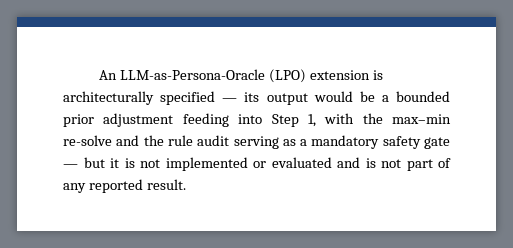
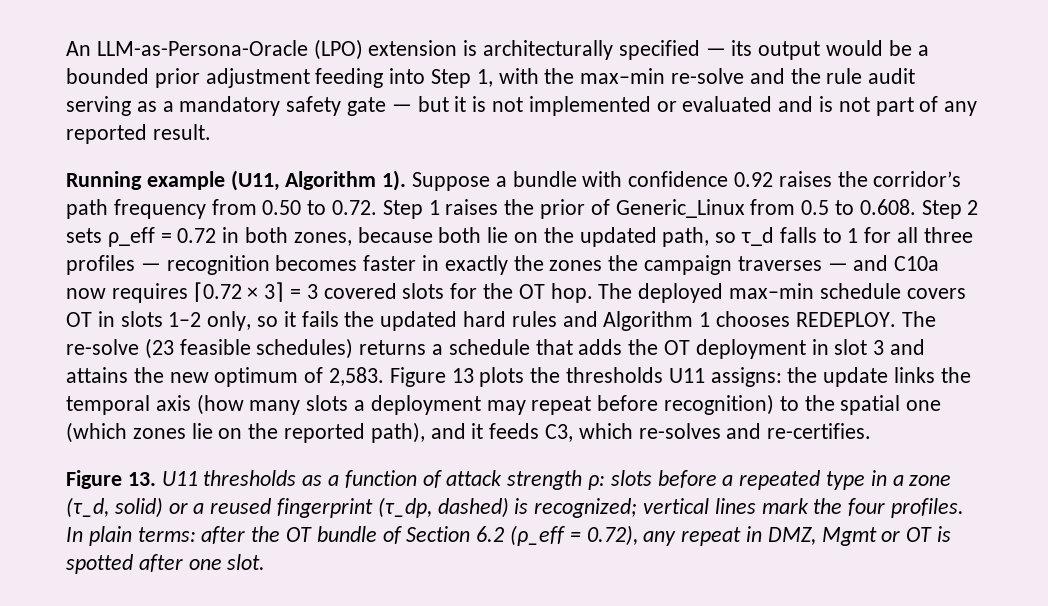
+ Running example (U11, Algorithm 1). Suppose a bundle with confidence 0.92 raises the corridor’s path frequency from 0.50 to 0.72. Step 1 raises the prior of Generic_Linux from 0.5 to 0.608. Step 2 sets ρ_eff = 0.72 in both zones, because both lie on the updated path, so τ_d falls to 1 for all three profiles — recognition becomes faster in exactly the zones the campaign traverses — and C10a now requires ⌈0.72 × 3⌉ = 3 covered slots for the OT hop. The deployed max–min schedule covers OT in slots 1–2 only, so it fails the updated hard rules and Algorithm 1 chooses REDEPLOY. The re-solve (23 feasible schedules) returns a schedule that adds the OT deployment in slot 3 and attains the new optimum of 2,583. Figure 13 plots the thresholds U11 assigns: the update links the temporal axis (how many slots a deployment may repeat before recognition) to the spatial one (which zones lie on the reported path), and it feeds C3, which re-solves and re-certifies.
+ Figure 13. U11 thresholds as a function of attack strength ρ: slots before a repeated type in a zone (τ_d, solid) or a reused fingerprint (τ_dp, dashed) is recognized; vertical lines mark the four profiles. In plain terms: after the OT bundle of Section 6.2 (ρ_eff = 0.72), any repeat in DMZ, Mgmt or OT is spotted after one slot.

